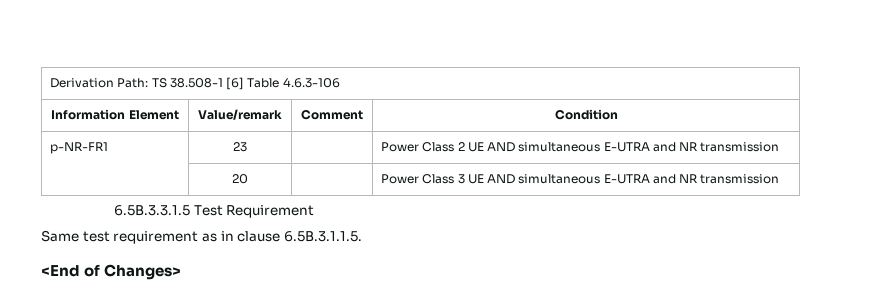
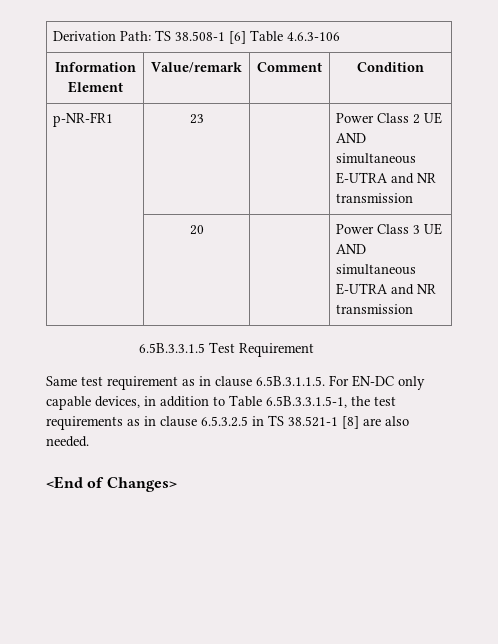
- Same test requirement as in clause 6.5B.3.1.1.5.
+ Same test requirement as in clause 6.5B.3.1.1.5. For EN-DC only capable devices, in addition to Table 6.5B.3.3.1.5-1, the test requirements as in clause 6.5.3.2.5 in TS 38.521-1 [8] are also needed.

